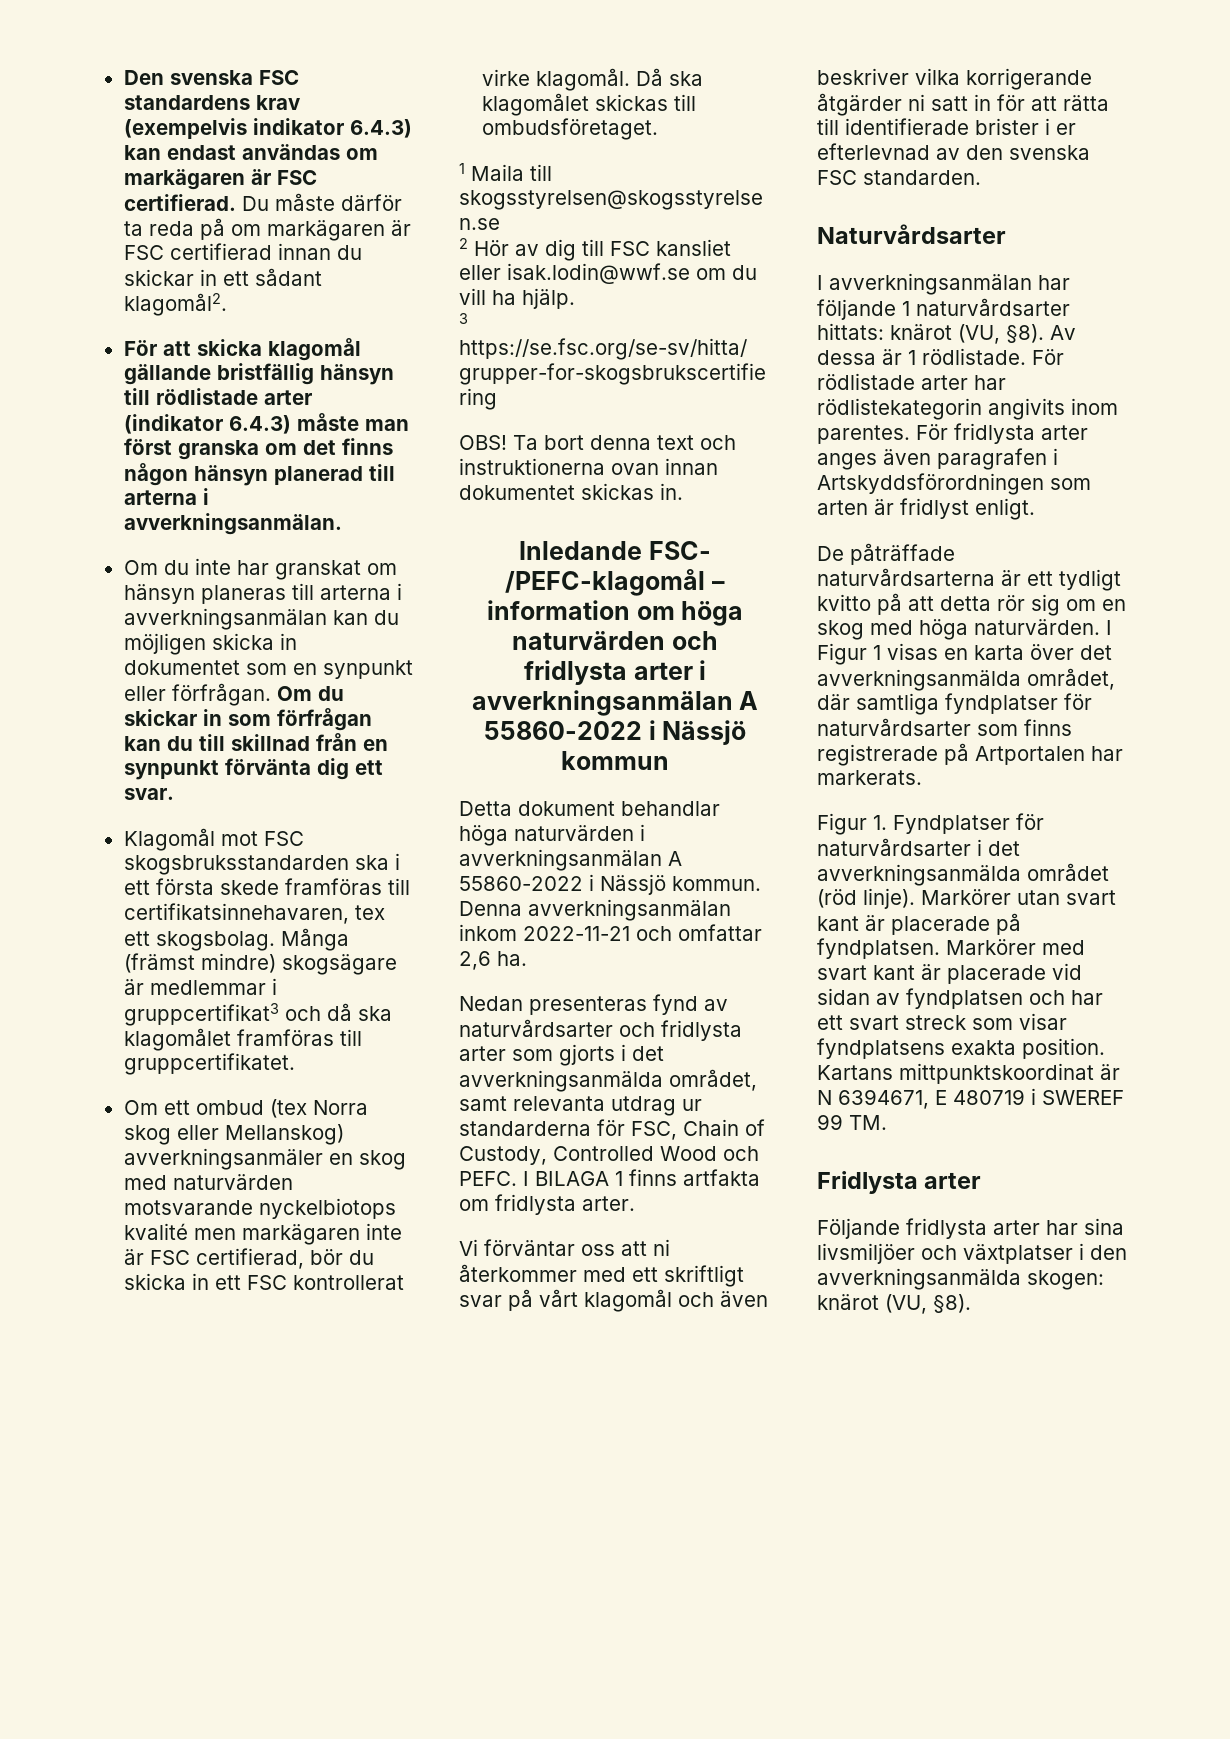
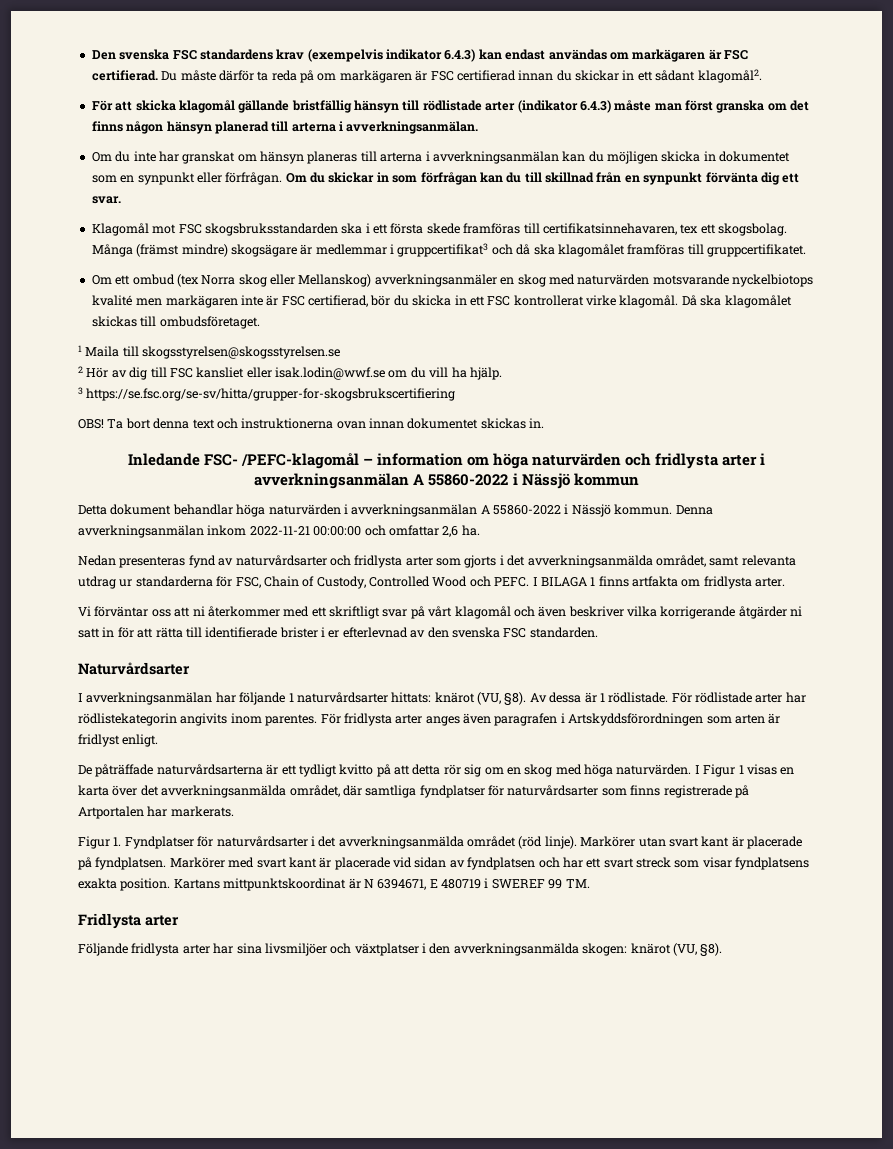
- Denna avverkningsanmälan inkom 2022-11-21 och omfattar 2,6 ha.
+ Denna avverkningsanmälan inkom 2022-11-21 00:00:00 och omfattar 2,6 ha.

